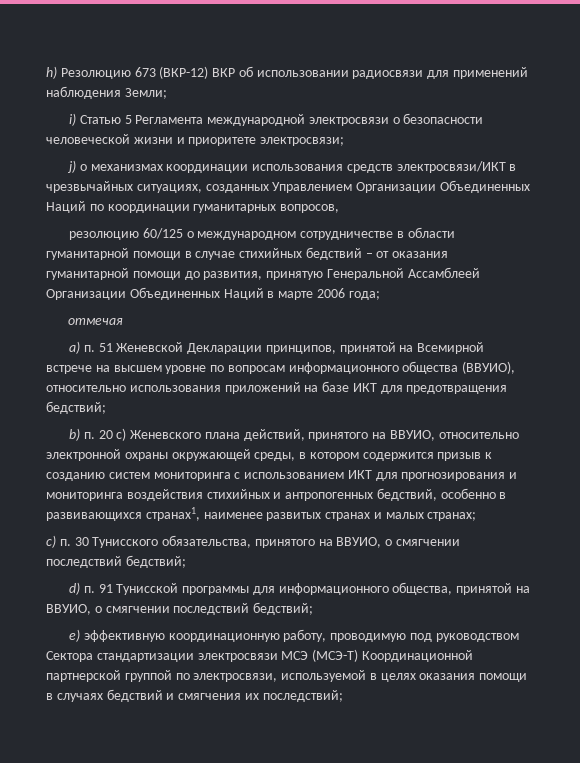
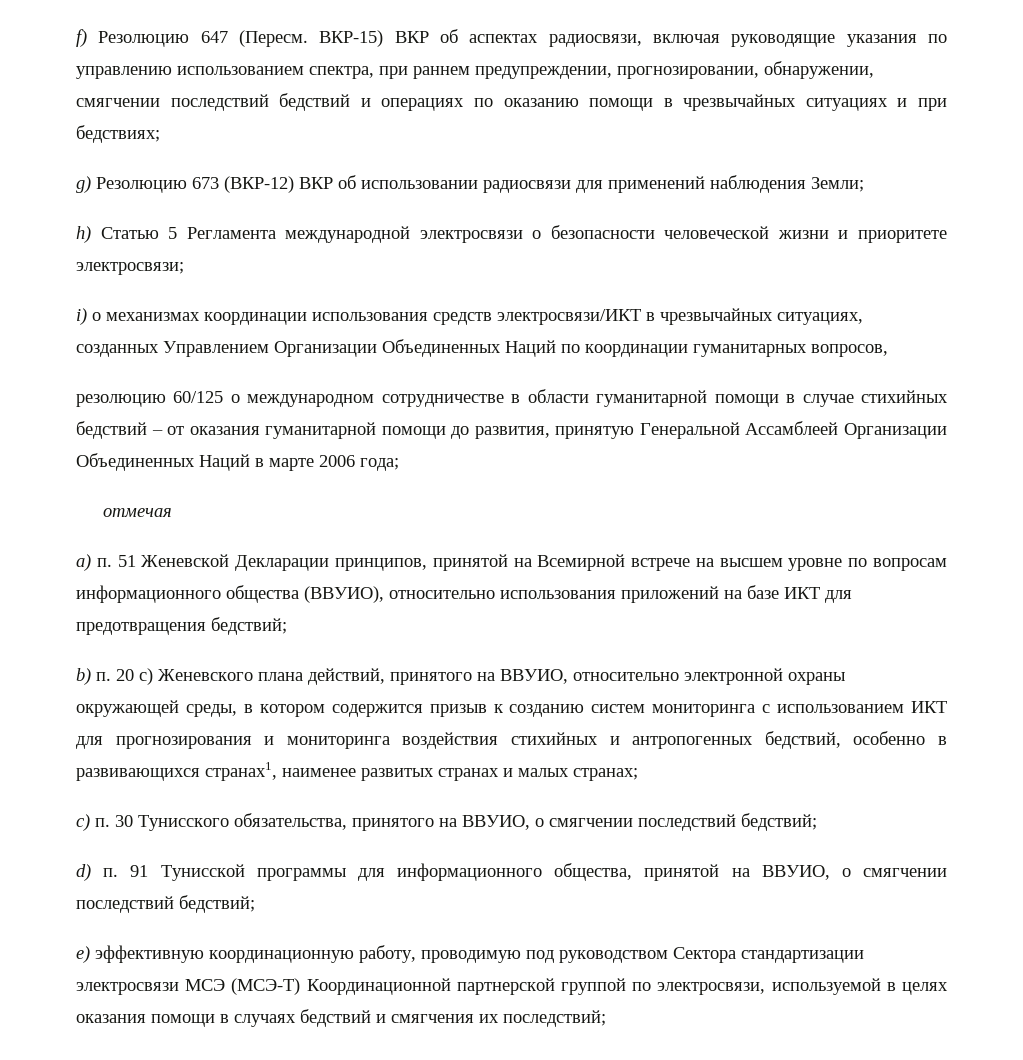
- h) Резолюцию 673 (ВКР-12) ВКР об использовании радиосвязи для применений наблюдения Земли;
+ f) Резолюцию 647 (Пересм. ВКР-15) ВКР об аспектах радиосвязи, включая руководящие указания по управлению использованием спектра, при раннем предупреждении, прогнозировании, обнаружении, смягчении последствий бедствий и операциях по оказанию помощи в чрезвычайных ситуациях и при бедствиях;
+ g) Резолюцию 673 (ВКР-12) ВКР об использовании радиосвязи для применений наблюдения Земли;
- i) Статью 5 Регламента международной электросвязи о безопасности человеческой жизни и приоритете электросвязи;
+ h) Статью 5 Регламента международной электросвязи о безопасности человеческой жизни и приоритете электросвязи;
- j) о механизмах координации использования средств электросвязи/ИКТ в чрезвычайных ситуациях, созданных Управлением Организации Объединенных Наций по координации гуманитарных вопросов,
+ i) о механизмах координации использования средств электросвязи/ИКТ в чрезвычайных ситуациях, созданных Управлением Организации Объединенных Наций по координации гуманитарных вопросов,

